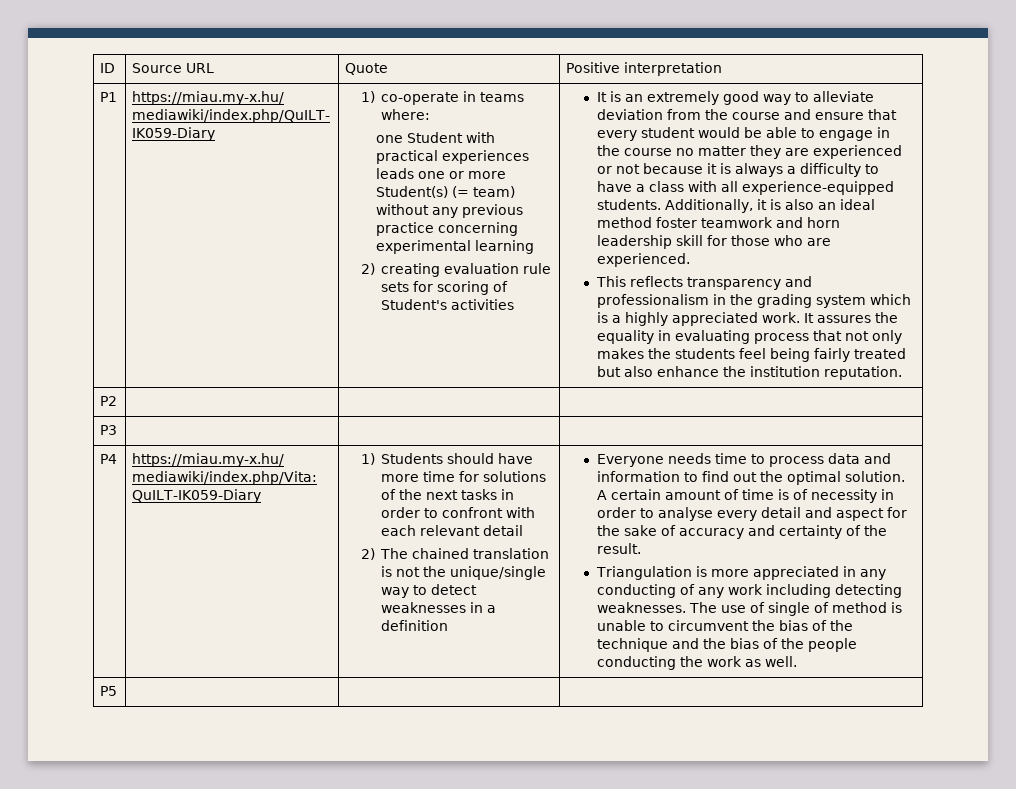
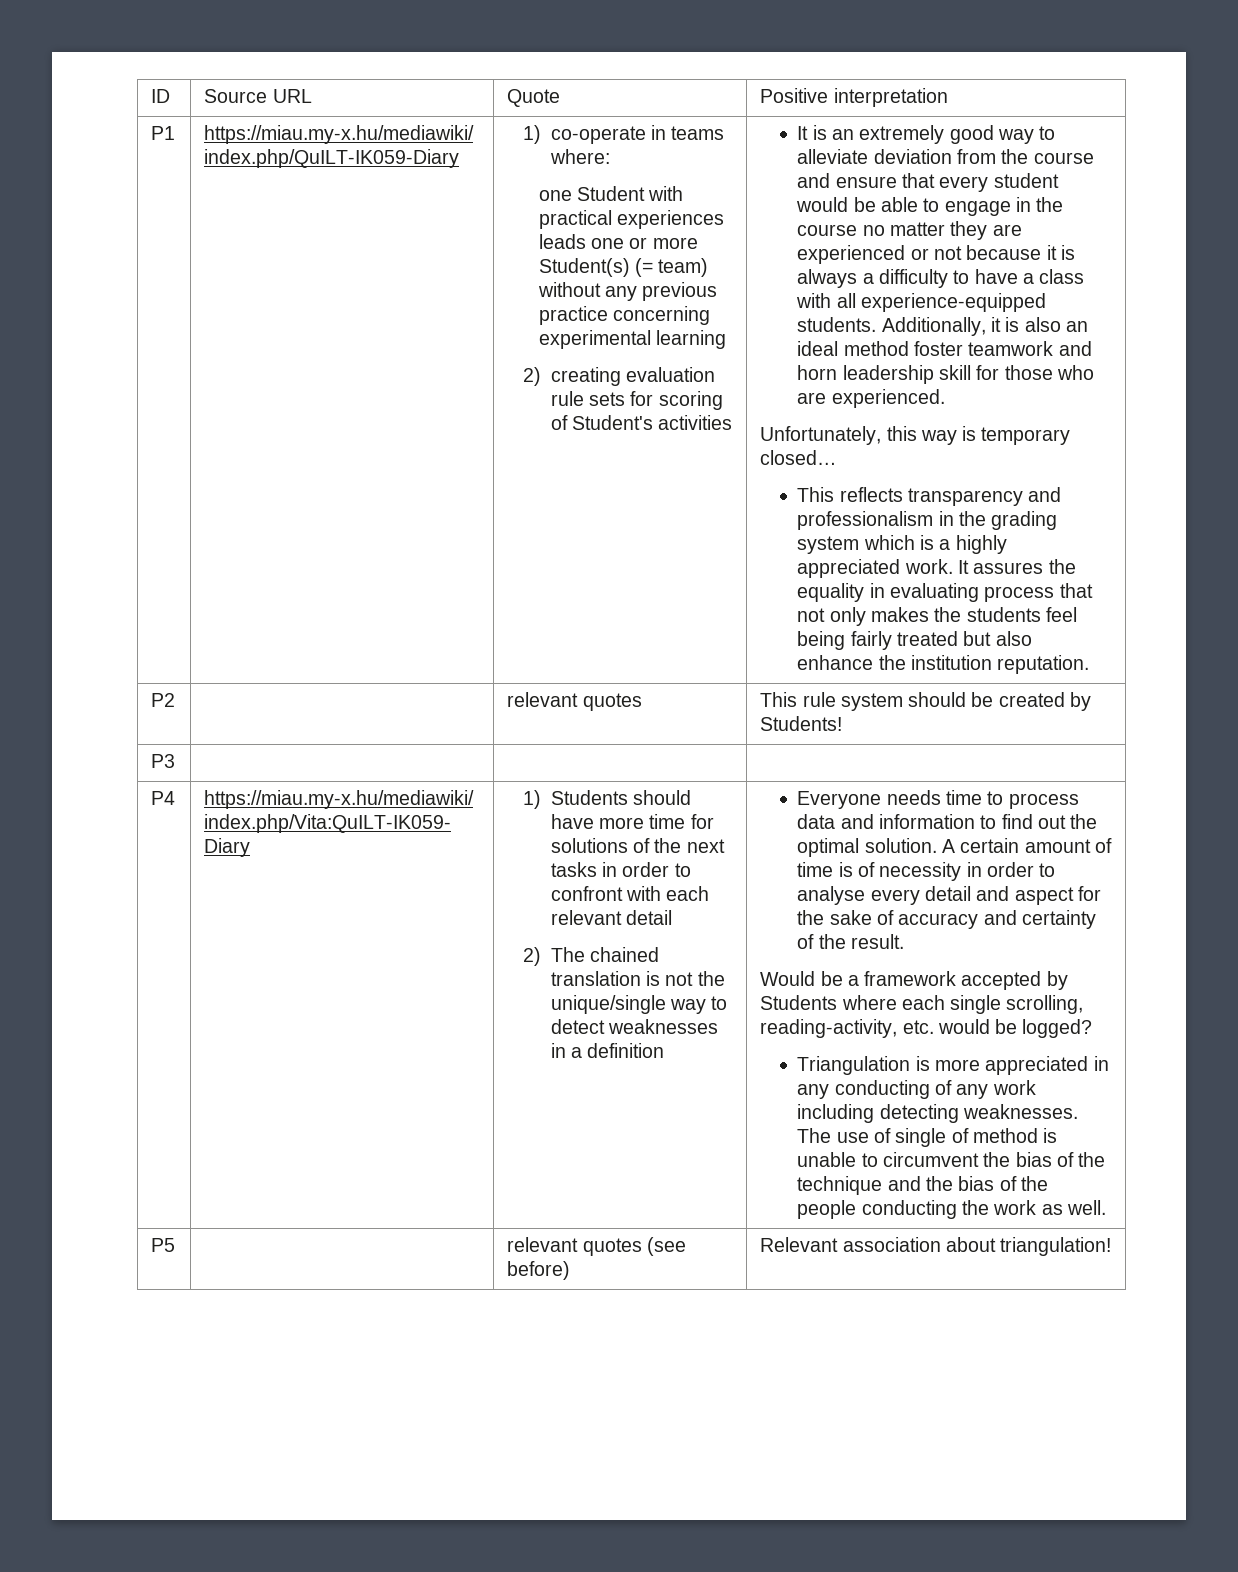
+ Unfortunately, this way is temporary closed…
- P2 | | |
+ P2 | | relevant quotes | This rule system should be created by Students!
+ Would be a framework accepted by Students where each single scrolling, reading-activity, etc. would be logged?
- P5 | | |
+ P5 | | relevant quotes (see before) | Relevant association about triangulation!

